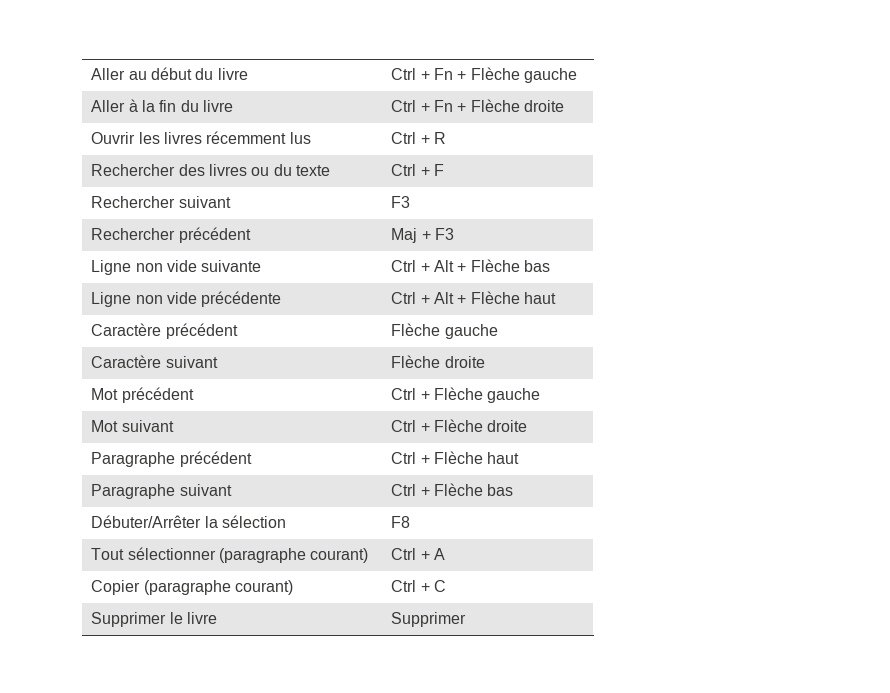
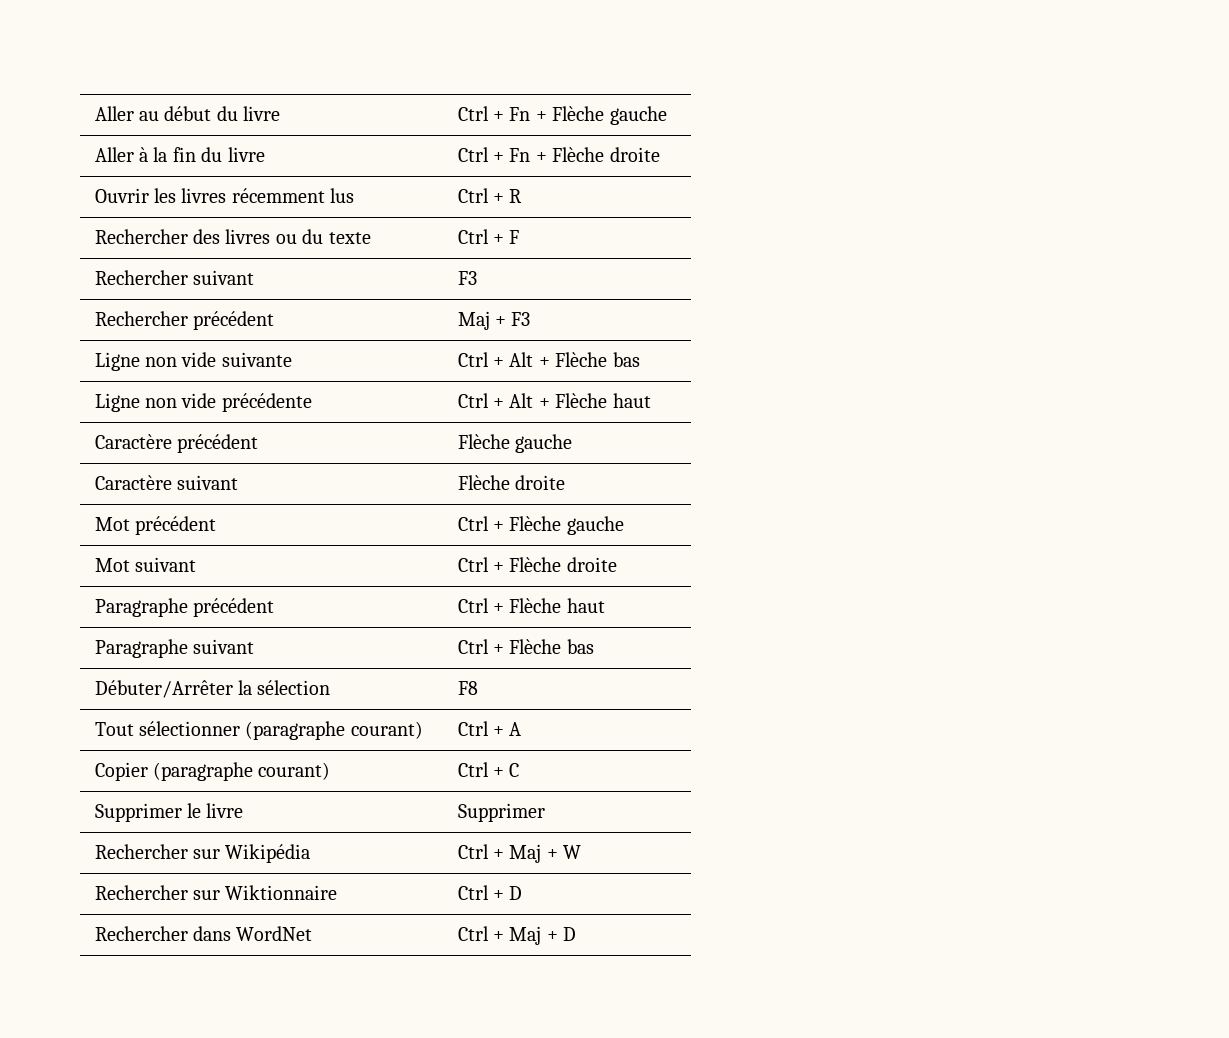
+ Rechercher sur Wikipédia | Ctrl + Maj + W
+ Rechercher sur Wiktionnaire | Ctrl + D
+ Rechercher dans WordNet | Ctrl + Maj + D

